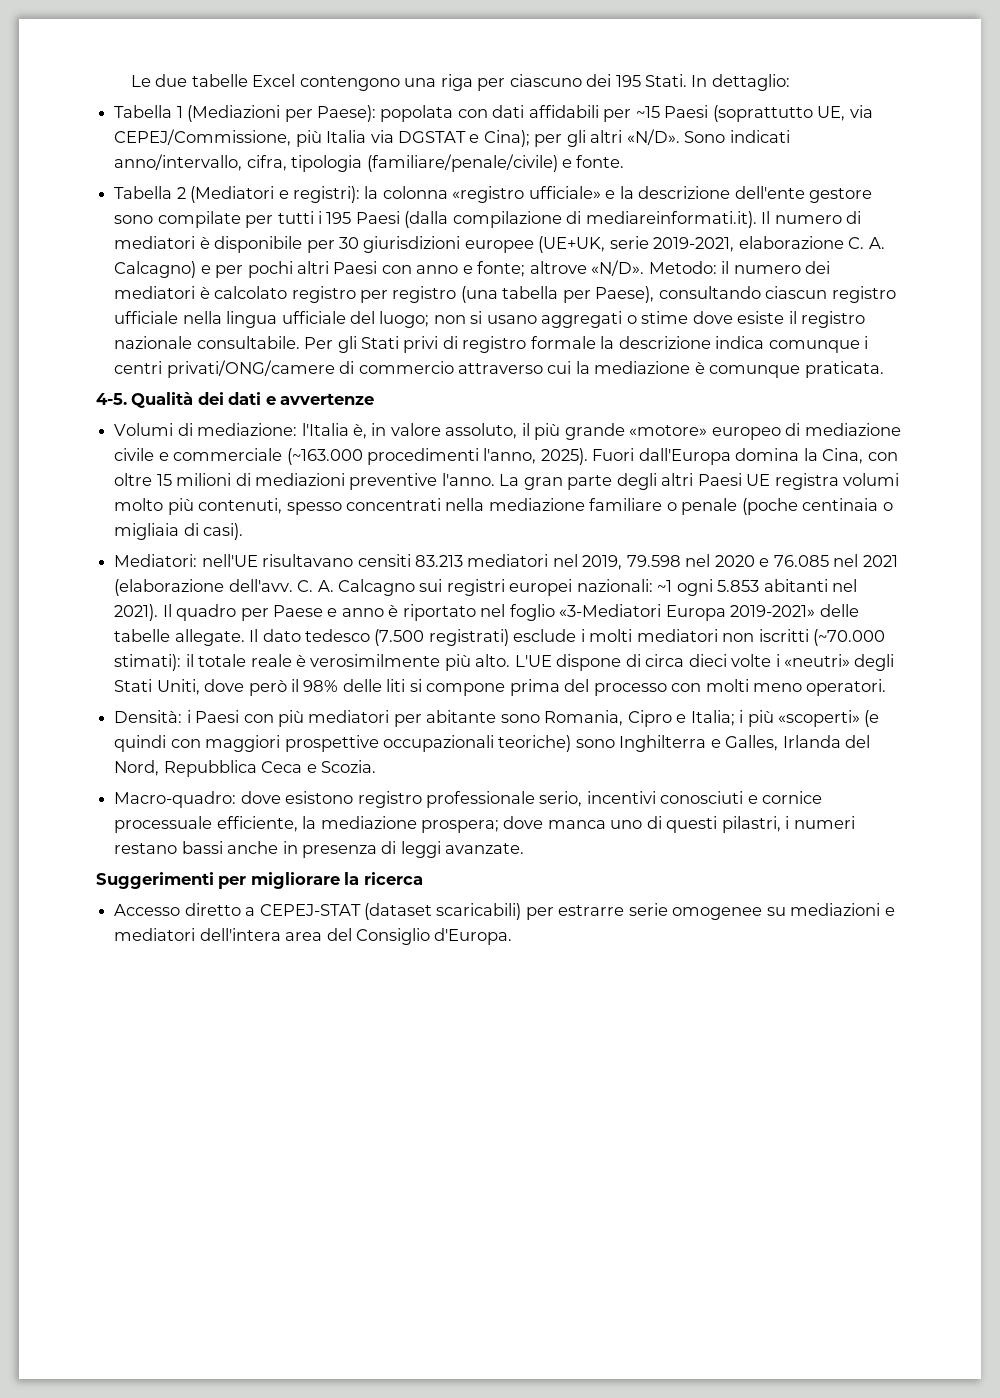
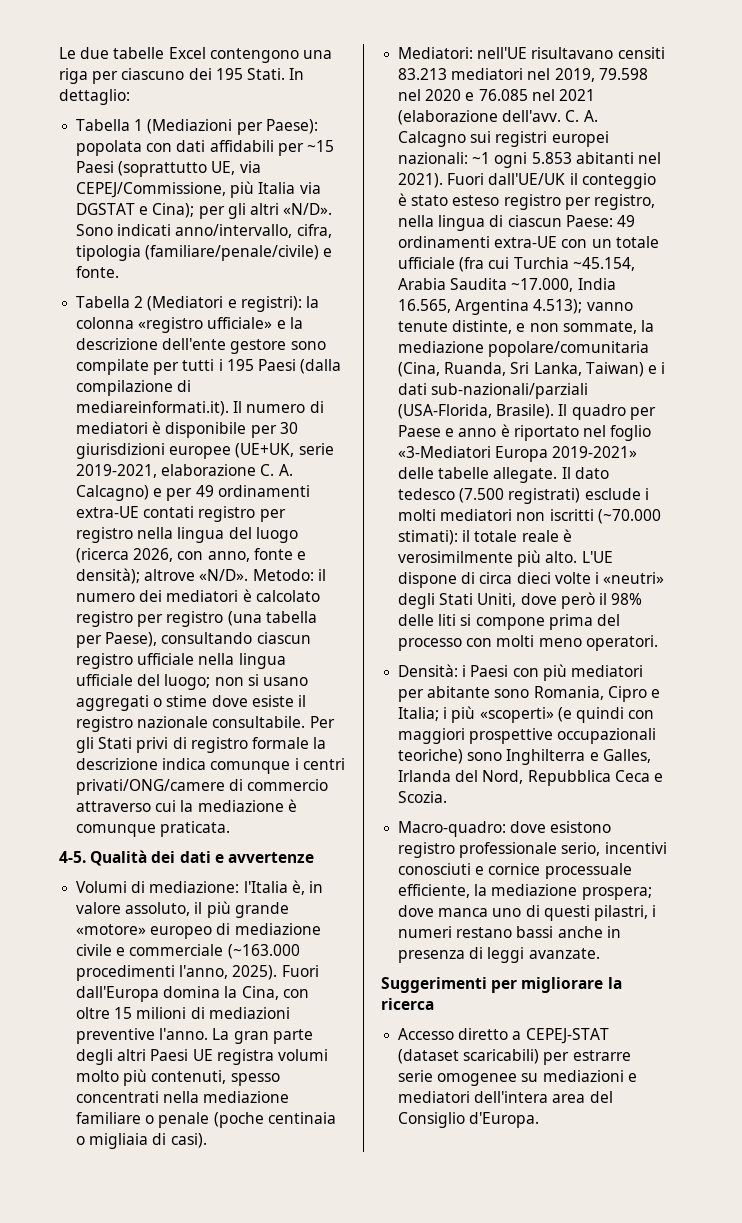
- Tabella 2 (Mediatori e registri): la colonna «registro ufficiale» e la descrizione dell'ente gestore sono compilate per tutti i 195 Paesi (dalla compilazione di mediareinformati.it). Il numero di mediatori è disponibile per 30 giurisdizioni europee (UE+UK, serie 2019-2021, elaborazione C. A. Calcagno) e per pochi altri Paesi con anno e fonte; altrove «N/D».
+ Tabella 2 (Mediatori e registri): la colonna «registro ufficiale» e la descrizione dell'ente gestore sono compilate per tutti i 195 Paesi (dalla compilazione di mediareinformati.it). Il numero di mediatori è disponibile per 30 giurisdizioni europee (UE+UK, serie 2019-2021, elaborazione C. A. Calcagno) e per 49 ordinamenti extra-UE contati registro per registro nella lingua del luogo (ricerca 2026, con anno, fonte e densità); altrove «N/D».
+ Fuori dall'UE/UK il conteggio è stato esteso registro per registro, nella lingua di ciascun Paese: 49 ordinamenti extra-UE con un totale ufficiale (fra cui Turchia ~45.154, Arabia Saudita ~17.000, India 16.565, Argentina 4.513); vanno tenute distinte, e non sommate, la mediazione popolare/comunitaria (Cina, Ruanda, Sri Lanka, Taiwan) e i dati sub-nazionali/parziali (USA-Florida, Brasile).

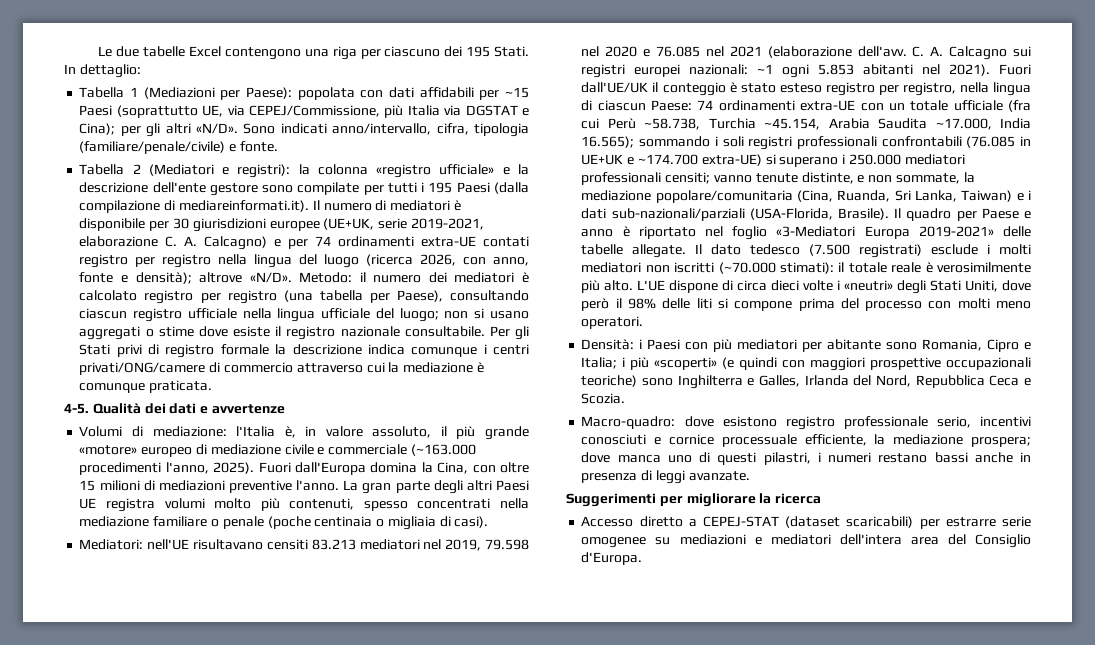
- la colonna «registro ufficiale» e la descrizione dell'ente gestore sono compilate per tutti i 195 Paesi (dalla compilazione di mediareinformati.it). Il numero di mediatori è disponibile per 30 giurisdizioni europee (UE+UK, serie 2019-2021, elaborazione C. A. Calcagno) e per 49 ordinamenti extra-UE contati registro per registro nella lingua del luogo (ricerca 2026, con anno, fonte e densità);
+ la colonna «registro ufficiale» e la descrizione dell'ente gestore sono compilate per tutti i 195 Paesi (dalla compilazione di mediareinformati.it). Il numero di mediatori è disponibile per 30 giurisdizioni europee (UE+UK, serie 2019-2021, elaborazione C. A. Calcagno) e per 74 ordinamenti extra-UE contati registro per registro nella lingua del luogo (ricerca 2026, con anno, fonte e densità);
- Fuori dall'UE/UK il conteggio è stato esteso registro per registro, nella lingua di ciascun Paese: 49 ordinamenti extra-UE con un totale ufficiale (fra cui Turchia ~45.154, Arabia Saudita ~17.000, India 16.565, Argentina 4.513); vanno tenute distinte, e non sommate, la mediazione popolare/comunitaria (Cina, Ruanda, Sri Lanka, Taiwan) e i dati sub-nazionali/parziali (USA-Florida, Brasile).
+ Fuori dall'UE/UK il conteggio è stato esteso registro per registro, nella lingua di ciascun Paese: 74 ordinamenti extra-UE con un totale ufficiale (fra cui Perù ~58.738, Turchia ~45.154, Arabia Saudita ~17.000, India 16.565); sommando i soli registri professionali confrontabili (76.085 in UE+UK e ~174.700 extra-UE) si superano i 250.000 mediatori professionali censiti; vanno tenute distinte, e non sommate, la mediazione popolare/comunitaria (Cina, Ruanda, Sri Lanka, Taiwan) e i dati sub-nazionali/parziali (USA-Florida, Brasile).

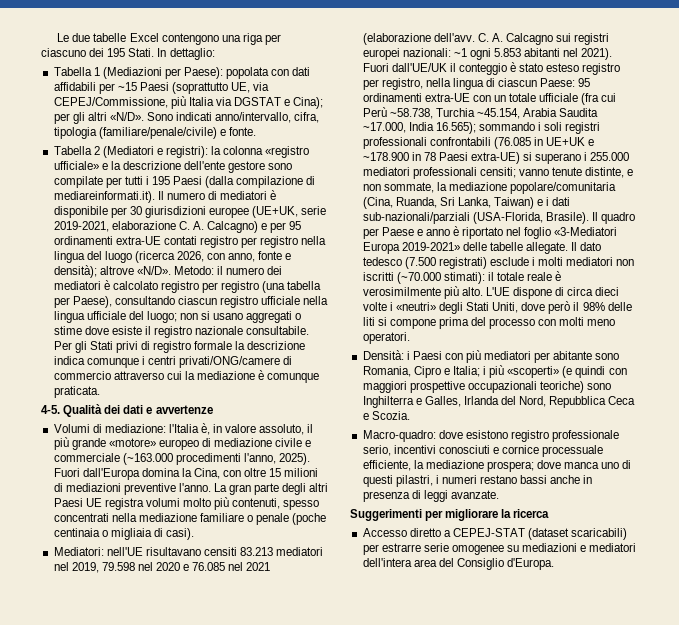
- la colonna «registro ufficiale» e la descrizione dell'ente gestore sono compilate per tutti i 195 Paesi (dalla compilazione di mediareinformati.it). Il numero di mediatori è disponibile per 30 giurisdizioni europee (UE+UK, serie 2019-2021, elaborazione C. A. Calcagno) e per 74 ordinamenti extra-UE contati registro per registro nella lingua del luogo (ricerca 2026, con anno, fonte e densità);
+ la colonna «registro ufficiale» e la descrizione dell'ente gestore sono compilate per tutti i 195 Paesi (dalla compilazione di mediareinformati.it). Il numero di mediatori è disponibile per 30 giurisdizioni europee (UE+UK, serie 2019-2021, elaborazione C. A. Calcagno) e per 95 ordinamenti extra-UE contati registro per registro nella lingua del luogo (ricerca 2026, con anno, fonte e densità);
- 74 ordinamenti extra-UE con un totale ufficiale (fra cui Perù ~58.738, Turchia ~45.154, Arabia Saudita ~17.000, India 16.565);
+ 95 ordinamenti extra-UE con un totale ufficiale (fra cui Perù ~58.738, Turchia ~45.154, Arabia Saudita ~17.000, India 16.565);
- sommando i soli registri professionali confrontabili (76.085 in UE+UK e ~174.700 extra-UE) si superano i 250.000 mediatori professionali censiti;
+ sommando i soli registri professionali confrontabili (76.085 in UE+UK e ~178.900 in 78 Paesi extra-UE) si superano i 255.000 mediatori professionali censiti;

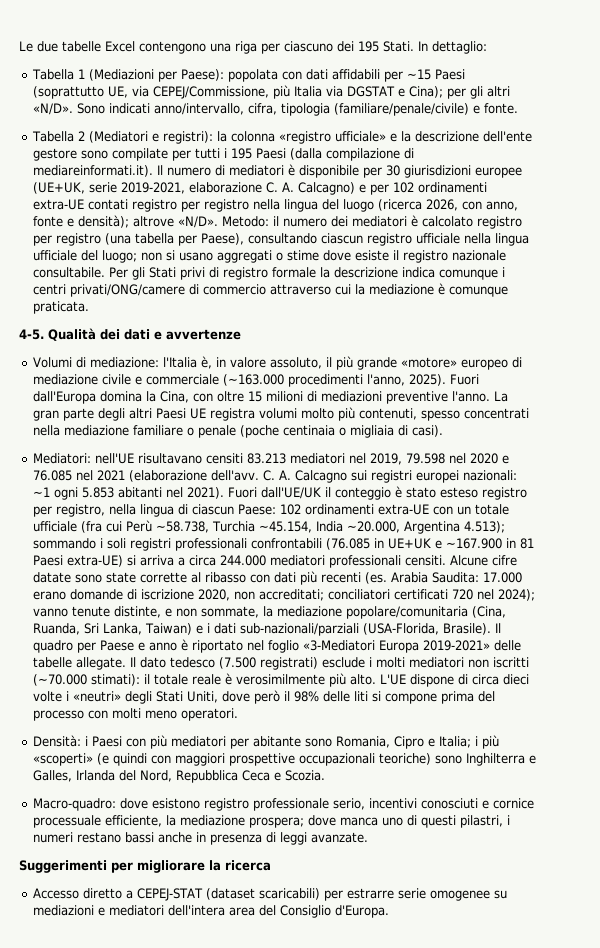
- la colonna «registro ufficiale» e la descrizione dell'ente gestore sono compilate per tutti i 195 Paesi (dalla compilazione di mediareinformati.it). Il numero di mediatori è disponibile per 30 giurisdizioni europee (UE+UK, serie 2019-2021, elaborazione C. A. Calcagno) e per 95 ordinamenti extra-UE contati registro per registro nella lingua del luogo (ricerca 2026, con anno, fonte e densità);
+ la colonna «registro ufficiale» e la descrizione dell'ente gestore sono compilate per tutti i 195 Paesi (dalla compilazione di mediareinformati.it). Il numero di mediatori è disponibile per 30 giurisdizioni europee (UE+UK, serie 2019-2021, elaborazione C. A. Calcagno) e per 102 ordinamenti extra-UE contati registro per registro nella lingua del luogo (ricerca 2026, con anno, fonte e densità);
- Fuori dall'UE/UK il conteggio è stato esteso registro per registro, nella lingua di ciascun Paese: 95 ordinamenti extra-UE con un totale ufficiale (fra cui Perù ~58.738, Turchia ~45.154, Arabia Saudita ~17.000, India 16.565); sommando i soli registri professionali confrontabili (76.085 in UE+UK e ~178.900 in 78 Paesi extra-UE) si superano i 255.000 mediatori professionali censiti; vanno tenute distinte, e non sommate, la mediazione popolare/comunitaria (Cina, Ruanda, Sri Lanka, Taiwan) e i dati sub-nazionali/parziali (USA-Florida, Brasile).
+ Fuori dall'UE/UK il conteggio è stato esteso registro per registro, nella lingua di ciascun Paese: 102 ordinamenti extra-UE con un totale ufficiale (fra cui Perù ~58.738, Turchia ~45.154, India ~20.000, Argentina 4.513); sommando i soli registri professionali confrontabili (76.085 in UE+UK e ~167.900 in 81 Paesi extra-UE) si arriva a circa 244.000 mediatori professionali censiti. Alcune cifre datate sono state corrette al ribasso con dati più recenti (es. Arabia Saudita: 17.000 erano domande di iscrizione 2020, non accreditati; conciliatori certificati 720 nel 2024); vanno tenute distinte, e non sommate, la mediazione popolare/comunitaria (Cina, Ruanda, Sri Lanka, Taiwan) e i dati sub-nazionali/parziali (USA-Florida, Brasile).

